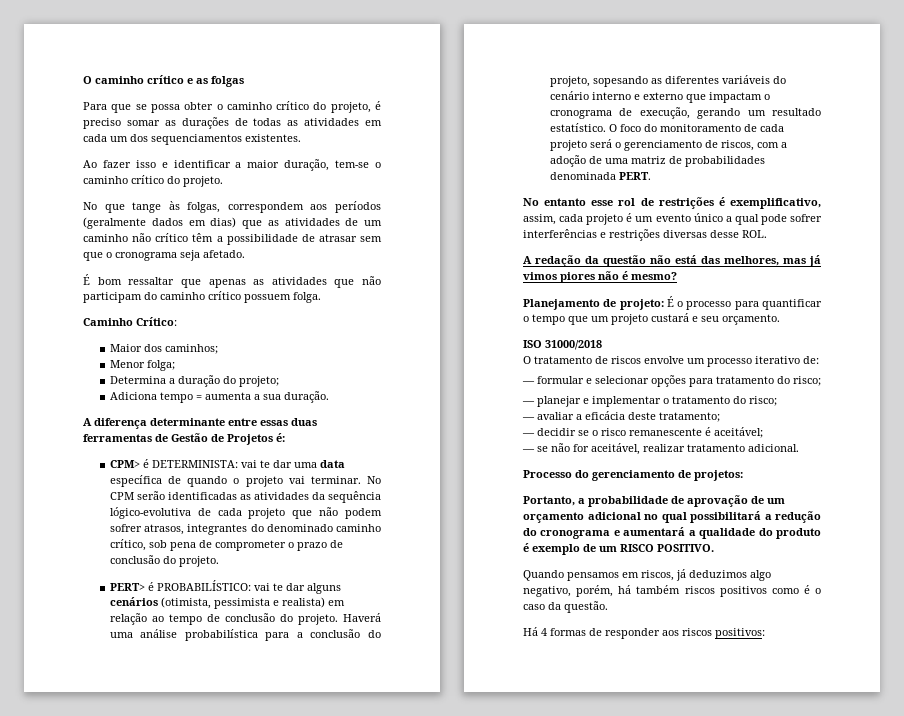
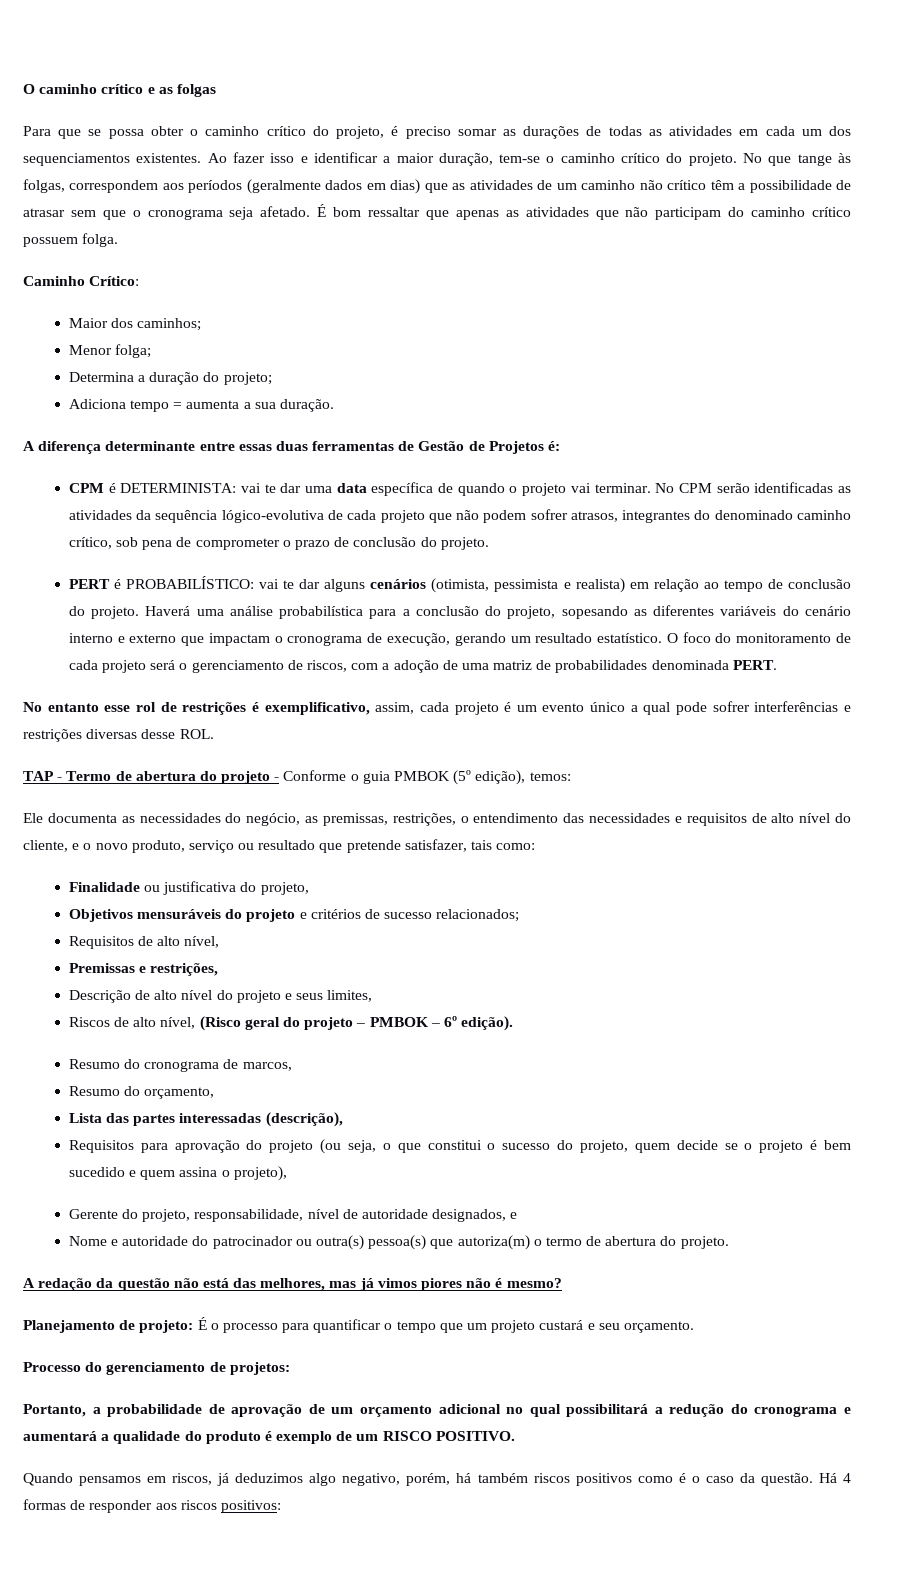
- Para que se possa obter o caminho crítico do projeto, é preciso somar as durações de todas as atividades em cada um dos sequenciamentos existentes.
- Ao fazer isso e identificar a maior duração, tem-se o caminho crítico do projeto.
- No que tange às folgas, correspondem aos períodos (geralmente dados em dias) que as atividades de um caminho não crítico têm a possibilidade de atrasar sem que o cronograma seja afetado.
- É bom ressaltar que apenas as atividades que não participam do caminho crítico possuem folga.
+ Para que se possa obter o caminho crítico do projeto, é preciso somar as durações de todas as atividades em cada um dos sequenciamentos existentes. Ao fazer isso e identificar a maior duração, tem-se o caminho crítico do projeto. No que tange às folgas, correspondem aos períodos (geralmente dados em dias) que as atividades de um caminho não crítico têm a possibilidade de atrasar sem que o cronograma seja afetado. É bom ressaltar que apenas as atividades que não participam do caminho crítico possuem folga.
- CPM> é DETERMINISTA: vai te dar uma data específica de quando o projeto vai terminar.
+ CPM é DETERMINISTA: vai te dar uma data específica de quando o projeto vai terminar.
- PERT> é PROBABILÍSTICO: vai te dar alguns cenários (otimista, pessimista e realista) em relação ao tempo de conclusão do projeto.
+ PERT é PROBABILÍSTICO: vai te dar alguns cenários (otimista, pessimista e realista) em relação ao tempo de conclusão do projeto.
+ TAP - Termo de abertura do projeto - Conforme o guia PMBOK (5º edição), temos:
+ Ele documenta as necessidades do negócio, as premissas, restrições, o entendimento das necessidades e requisitos de alto nível do cliente, e o novo produto, serviço ou resultado que pretende satisfazer, tais como:
+ Finalidade ou justificativa do projeto,
+ Objetivos mensuráveis do projeto e critérios de sucesso relacionados;
+ Requisitos de alto nível,
+ Premissas e restrições,
+ Descrição de alto nível do projeto e seus limites,
+ Riscos de alto nível, (Risco geral do projeto – PMBOK – 6º edição).
+ Resumo do cronograma de marcos,
+ Resumo do orçamento,
+ Lista das partes interessadas (descrição),
+ Requisitos para aprovação do projeto (ou seja, o que constitui o sucesso do projeto, quem decide se o projeto é bem sucedido e quem assina o projeto),
+ Gerente do projeto, responsabilidade, nível de autoridade designados, e
+ Nome e autoridade do patrocinador ou outra(s) pessoa(s) que autoriza(m) o termo de abertura do projeto.
- ISO 31000/2018
- O tratamento de riscos envolve um processo iterativo de:
- — formular e selecionar opções para tratamento do risco;
- — planejar e implementar o tratamento do risco;
- — avaliar a eficácia deste tratamento;
- — decidir se o risco remanescente é aceitável;
- — se não for aceitável, realizar tratamento adicional.
- Quando pensamos em riscos, já deduzimos algo negativo, porém, há também riscos positivos como é o caso da questão.
- Há 4 formas de responder aos riscos positivos:
+ Quando pensamos em riscos, já deduzimos algo negativo, porém, há também riscos positivos como é o caso da questão. Há 4 formas de responder aos riscos positivos:

